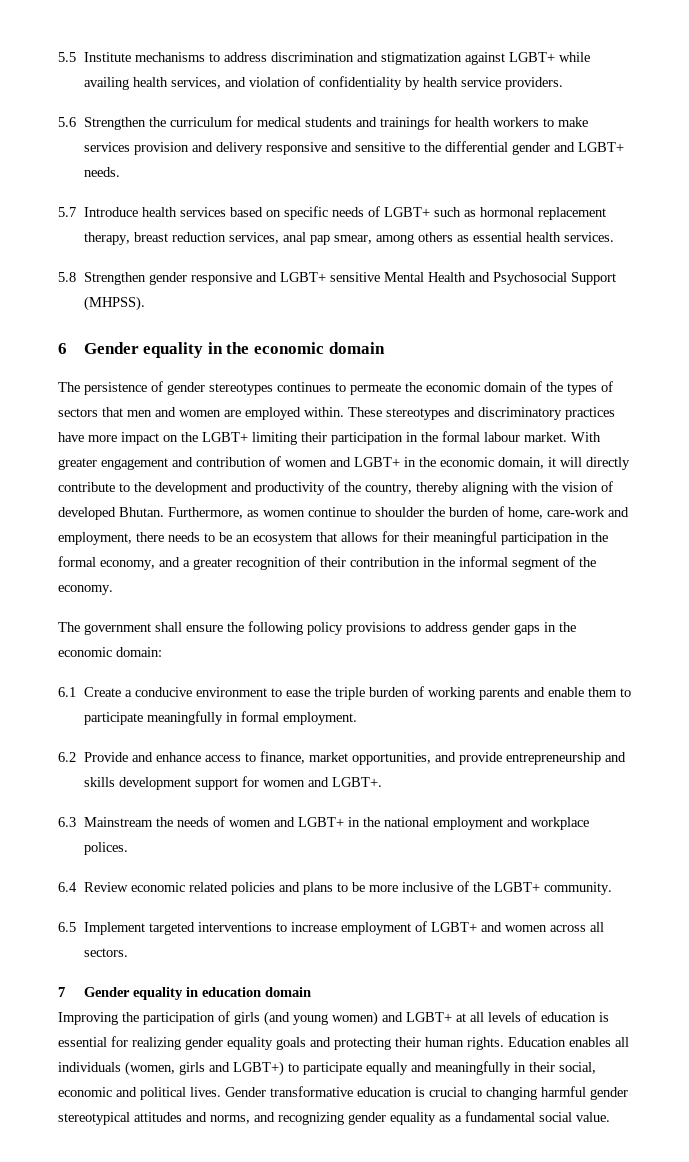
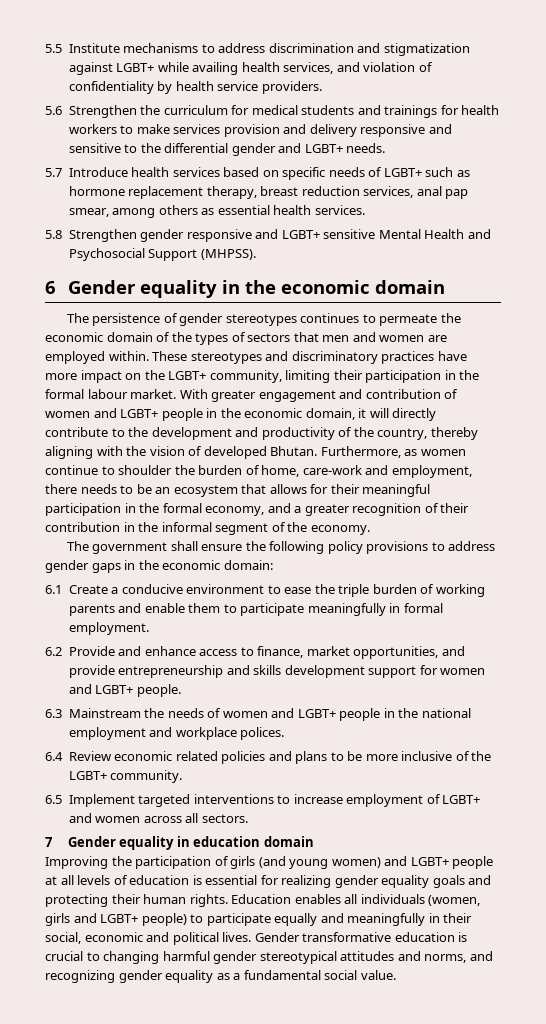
- 5.7 Introduce health services based on specific needs of LGBT+ such as hormonal replacement therapy, breast reduction services, anal pap smear, among others as essential health services.
+ 5.7 Introduce health services based on specific needs of LGBT+ such as hormone replacement therapy, breast reduction services, anal pap smear, among others as essential health services.
- These stereotypes and discriminatory practices have more impact on the LGBT+ limiting their participation in the formal labour market.
+ These stereotypes and discriminatory practices have more impact on the LGBT+ community, limiting their participation in the formal labour market.
- With greater engagement and contribution of women and LGBT+ in the economic domain, it will directly contribute to the development and productivity of the country, thereby aligning with the vision of developed Bhutan.
+ With greater engagement and contribution of women and LGBT+ people in the economic domain, it will directly contribute to the development and productivity of the country, thereby aligning with the vision of developed Bhutan.
- 6.2 Provide and enhance access to finance, market opportunities, and provide entrepreneurship and skills development support for women and LGBT+.
+ 6.2 Provide and enhance access to finance, market opportunities, and provide entrepreneurship and skills development support for women and LGBT+ people.
- 6.3 Mainstream the needs of women and LGBT+ in the national employment and workplace polices.
+ 6.3 Mainstream the needs of women and LGBT+ people in the national employment and workplace polices.
- Improving the participation of girls (and young women) and LGBT+ at all levels of education is essential for realizing gender equality goals and protecting their human rights.
+ Improving the participation of girls (and young women) and LGBT+ people at all levels of education is essential for realizing gender equality goals and protecting their human rights.
- Education enables all individuals (women, girls and LGBT+) to participate equally and meaningfully in their social, economic and political lives.
+ Education enables all individuals (women, girls and LGBT+ people) to participate equally and meaningfully in their social, economic and political lives.

